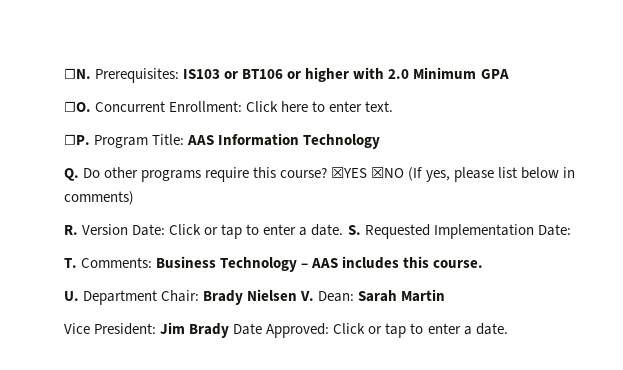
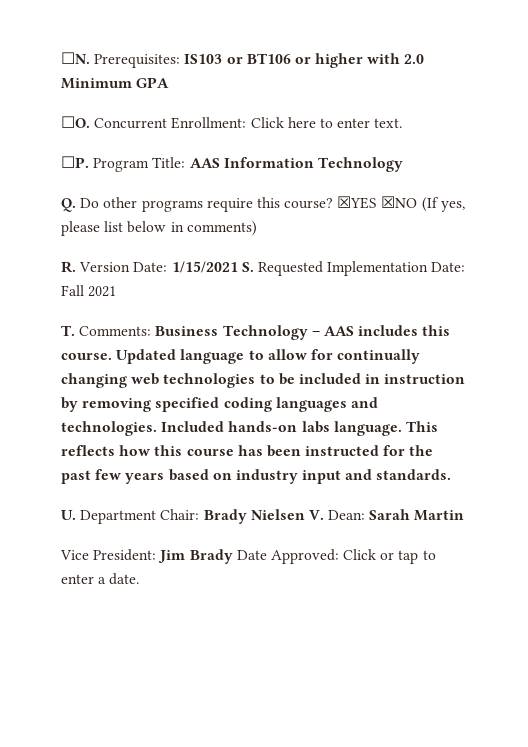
- R. Version Date: Click or tap to enter a date. S. Requested Implementation Date:
+ R. Version Date: 1/15/2021 S. Requested Implementation Date: Fall 2021
+ Updated language to allow for continually changing web technologies to be included in instruction by removing specified coding languages and technologies. Included hands-on labs language. This reflects how this course has been instructed for the past few years based on industry input and standards.

